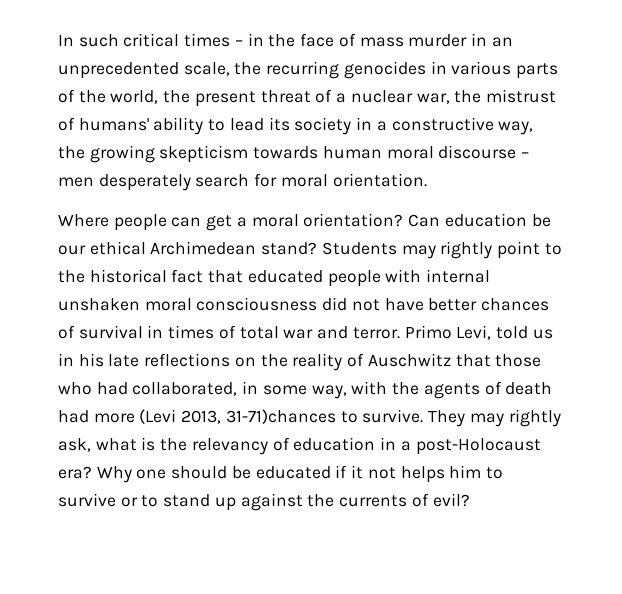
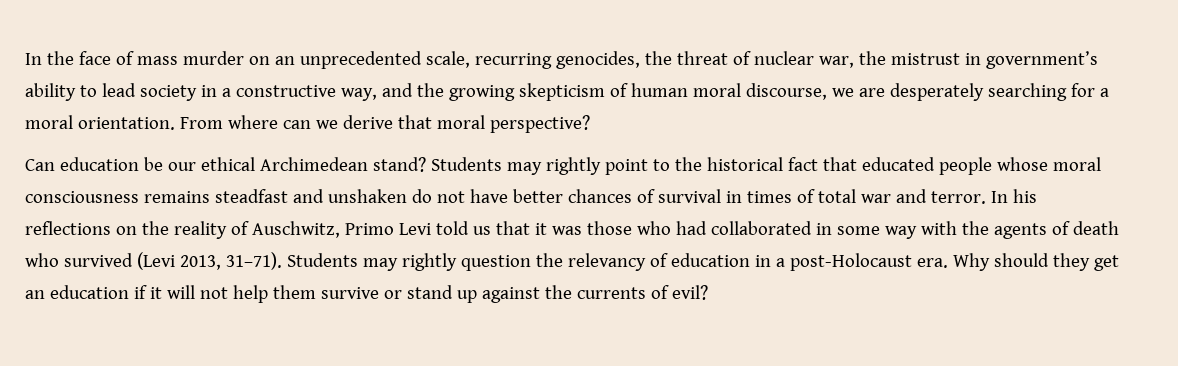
- In such critical times – in the face of mass murder in an unprecedented scale, the recurring genocides in various parts of the world, the present threat of a nuclear war, the mistrust of humans' ability to lead its society in a constructive way, the growing skepticism towards human moral discourse – men desperately search for moral orientation.
- Where people can get a moral orientation? Can education be our ethical Archimedean stand?
+ In the face of mass murder on an unprecedented scale, recurring genocides, the threat of nuclear war, the mistrust in government’s ability to lead society in a constructive way, and the growing skepticism of human moral discourse, we are desperately searching for a moral orientation. From where can we derive that moral perspective?
+ Can education be our ethical Archimedean stand?
- Students may rightly point to the historical fact that educated people with internal unshaken moral consciousness did not have better chances of survival in times of total war and terror.
+ Students may rightly point to the historical fact that educated people whose moral consciousness remains steadfast and unshaken do not have better chances of survival in times of total war and terror.
- Primo Levi, told us in his late reflections on the reality of Auschwitz that those who had collaborated, in some way, with the agents of death had more (Levi 2013, 31-71)chances to survive. They may rightly ask, what is the relevancy of education in a post-Holocaust era? Why one should be educated if it not helps him to survive or to stand up against the currents of evil?
+ In his reflections on the reality of Auschwitz, Primo Levi told us that it was those who had collaborated in some way with the agents of death who survived (Levi 2013, 31–71). Students may rightly question the relevancy of education in a post-Holocaust era. Why should they get an education if it will not help them survive or stand up against the currents of evil?

